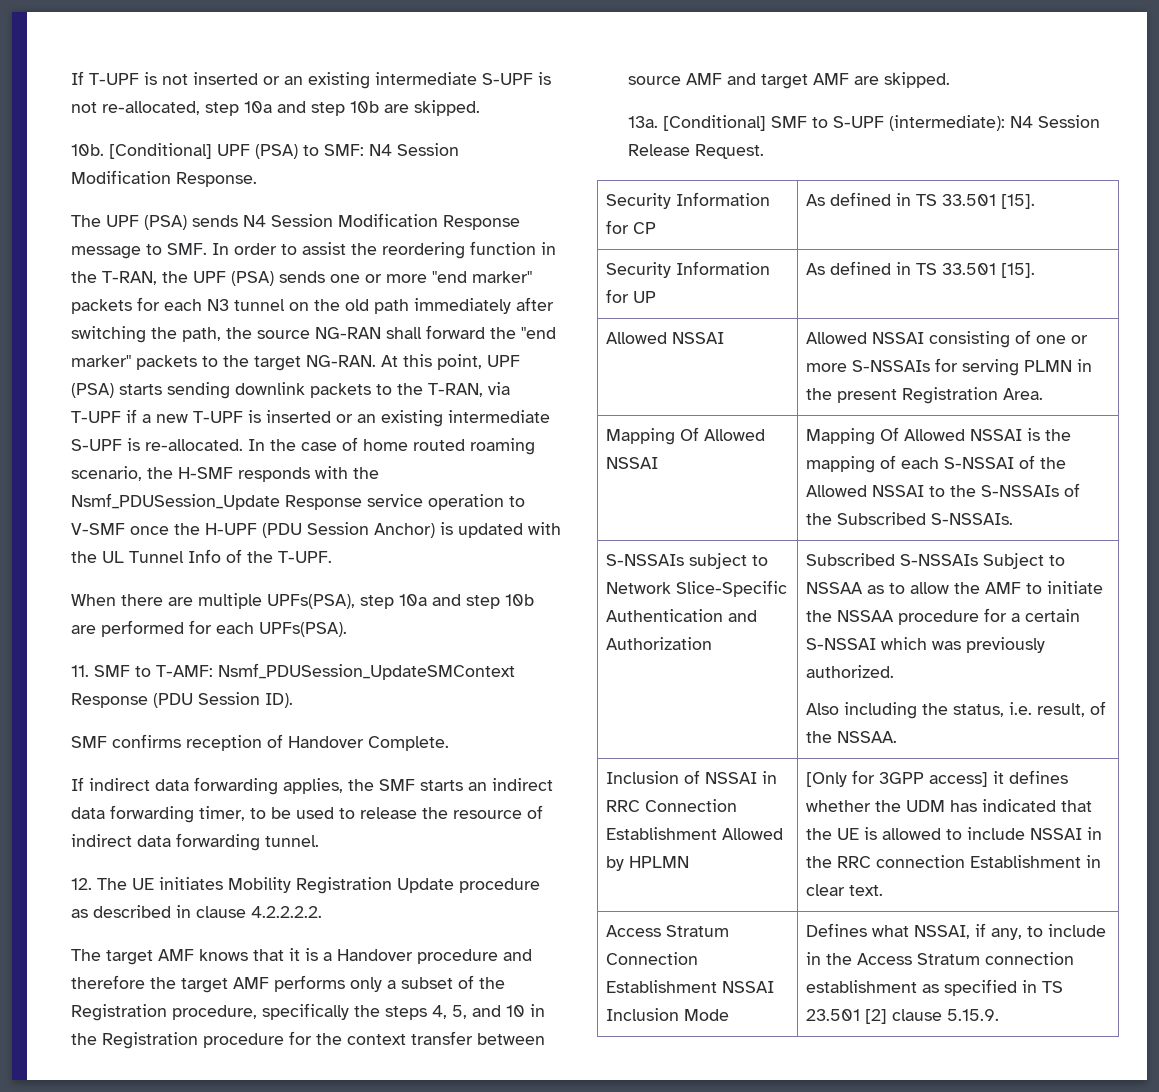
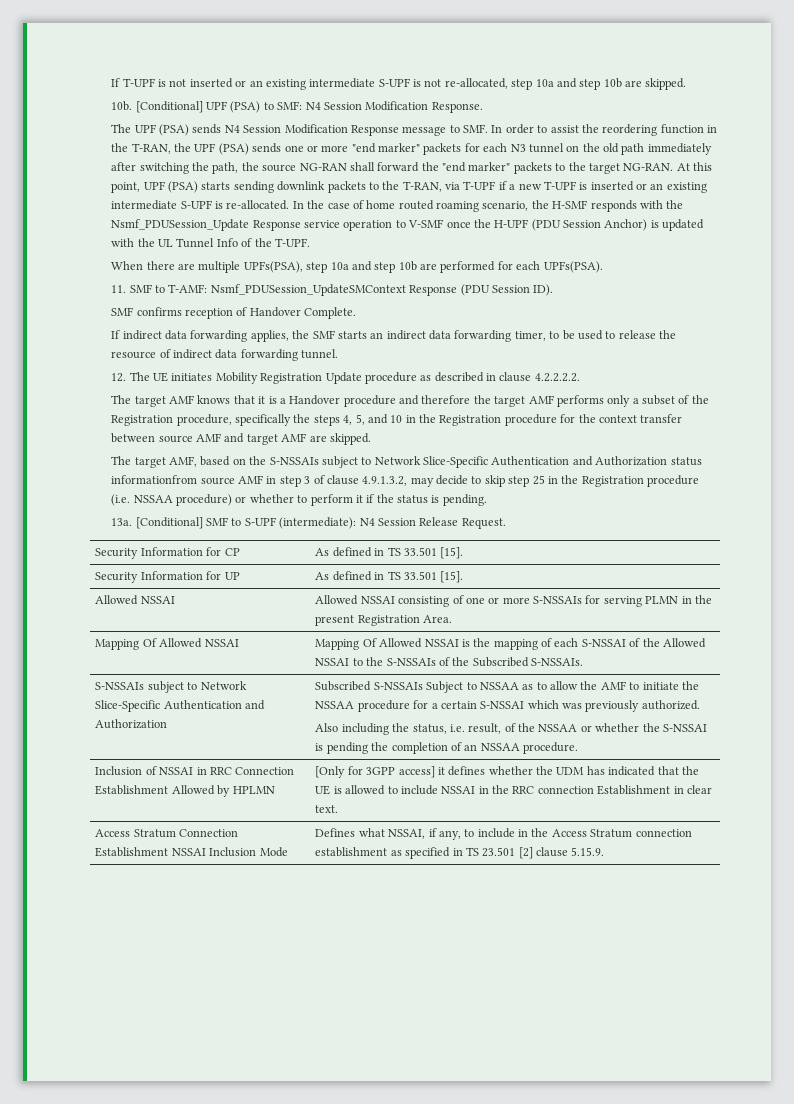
+ The target AMF, based on the S-NSSAIs subject to Network Slice-Specific Authentication and Authorization status informationfrom source AMF in step 3 of clause 4.9.1.3.2, may decide to skip step 25 in the Registration procedure (i.e. NSSAA procedure) or whether to perform it if the status is pending.
- Also including the status, i.e. result, of the NSSAA.
+ Also including the status, i.e. result, of the NSSAA or whether the S-NSSAI is pending the completion of an NSSAA procedure.

